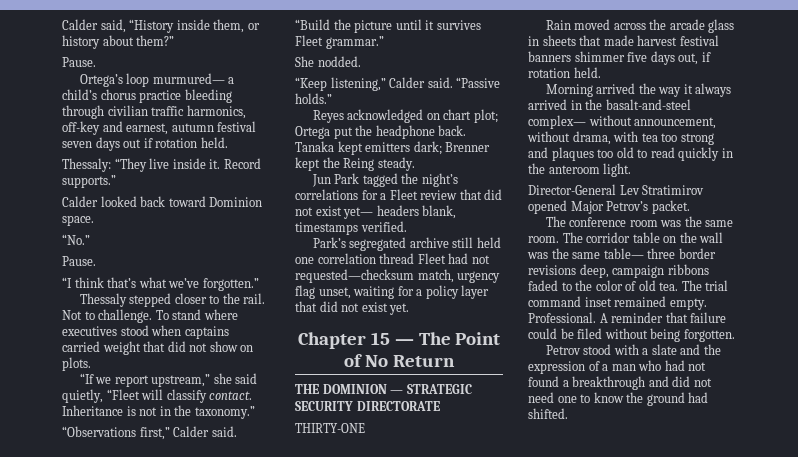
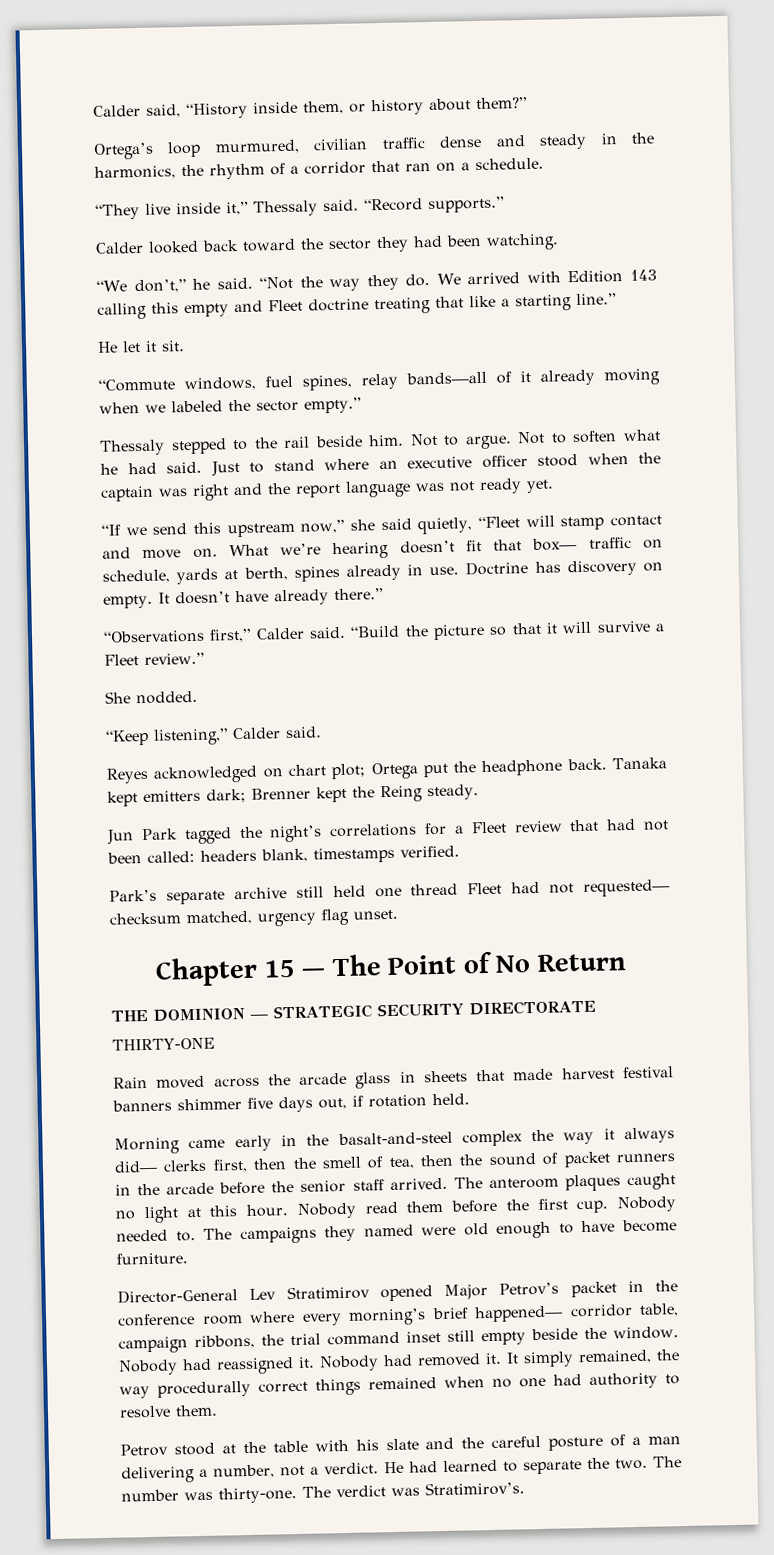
  Calder said, “History inside them, or history about them?”
- Pause.
- Ortega’s loop murmured— a child’s chorus practice bleeding through civilian traffic harmonics, off-key and earnest, autumn festival seven days out if rotation held.
- Thessaly: “They live inside it. Record supports.”
+ Ortega’s loop murmured, civilian traffic dense and steady in the harmonics, the rhythm of a corridor that ran on a schedule.
+ “They live inside it,” Thessaly said. “Record supports.”
- Calder looked back toward Dominion space.
- “No.”
- Pause.
- “I think that’s what we’ve forgotten.”
+ Calder looked back toward the sector they had been watching.
+ “We don’t,” he said. “Not the way they do. We arrived with Edition 143 calling this empty and Fleet doctrine treating that like a starting line.”
+ He let it sit.
+ “Commute windows, fuel spines, relay bands—all of it already moving when we labeled the sector empty.”
- Thessaly stepped closer to the rail. Not to challenge. To stand where executives stood when captains carried weight that did not show on plots.
- “If we report upstream,” she said quietly, “Fleet will classify contact. Inheritance is not in the taxonomy.”
+ Thessaly stepped to the rail beside him. Not to argue. Not to soften what he had said. Just to stand where an executive officer stood when the captain was right and the report language was not ready yet.
+ “If we send this upstream now,” she said quietly, “Fleet will stamp contact and move on. What we’re hearing doesn’t fit that box— traffic on schedule, yards at berth, spines already in use. Doctrine has discovery on empty. It doesn’t have already there.”
- “Build the picture until it survives Fleet grammar.”
+ “Build the picture so that it will survive a Fleet review.”
- “Passive holds.”
- Jun Park tagged the night’s correlations for a Fleet review that did not exist yet— headers blank, timestamps verified.
+ Jun Park tagged the night’s correlations for a Fleet review that had not been called: headers blank, timestamps verified.
- Park’s segregated archive still held one correlation thread Fleet had not requested—checksum match, urgency flag unset, waiting for a policy layer that did not exist yet.
+ Park’s separate archive still held one thread Fleet had not requested— checksum matched, urgency flag unset.
- Morning arrived the way it always arrived in the basalt-and-steel complex— without announcement, without drama, with tea too strong and plaques too old to read quickly in the anteroom light.
+ Morning came early in the basalt-and-steel complex the way it always did— clerks first, then the smell of tea, then the sound of packet runners in the arcade before the senior staff arrived. The anteroom plaques caught no light at this hour. Nobody read them before the first cup. Nobody needed to. The campaigns they named were old enough to have become furniture.
- Director-General Lev Stratimirov opened Major Petrov’s packet.
- The conference room was the same room. The corridor table on the wall was the same table— three border revisions deep, campaign ribbons faded to the color of old tea. The trial command inset remained empty. Professional. A reminder that failure could be filed without being forgotten.
- Petrov stood with a slate and the expression of a man who had not found a breakthrough and did not need one to know the ground had shifted.
+ Director-General Lev Stratimirov opened Major Petrov’s packet in the conference room where every morning’s brief happened— corridor table, campaign ribbons, the trial command inset still empty beside the window. Nobody had reassigned it. Nobody had removed it. It simply remained, the way procedurally correct things remained when no one had authority to resolve them.
+ Petrov stood at the table with his slate and the careful posture of a man delivering a number, not a verdict. He had learned to separate the two. The number was thirty-one. The verdict was Stratimirov’s.

